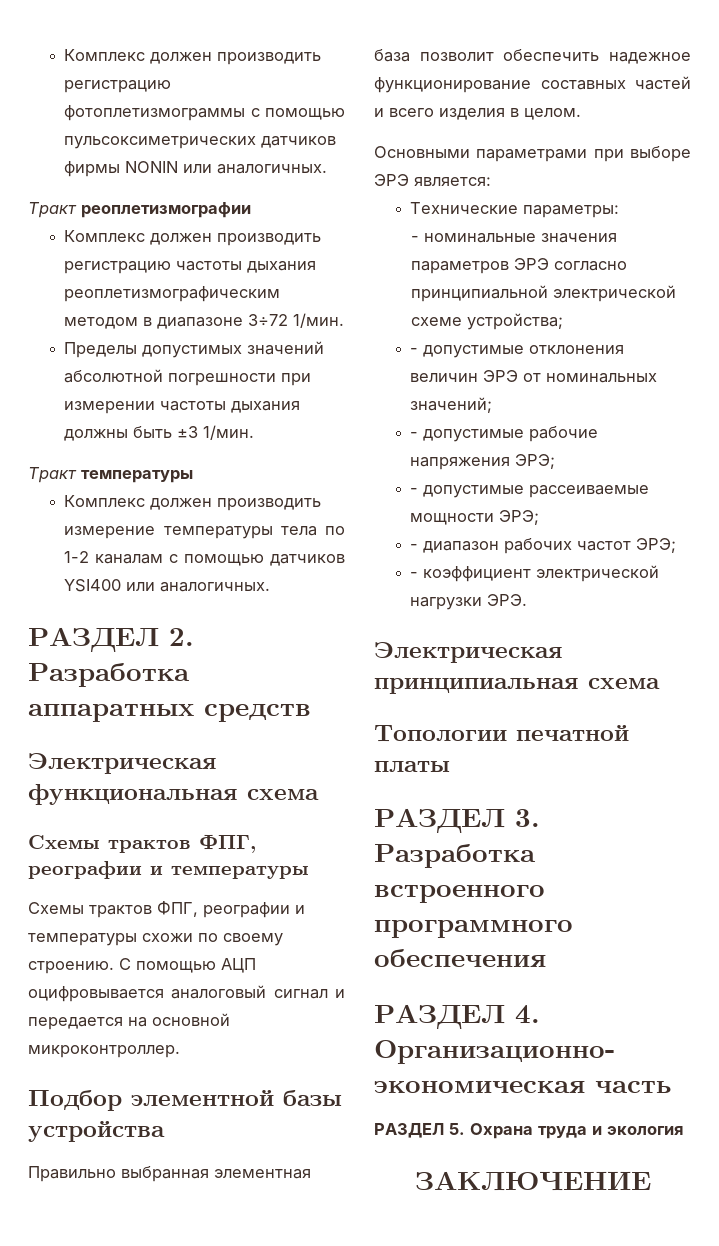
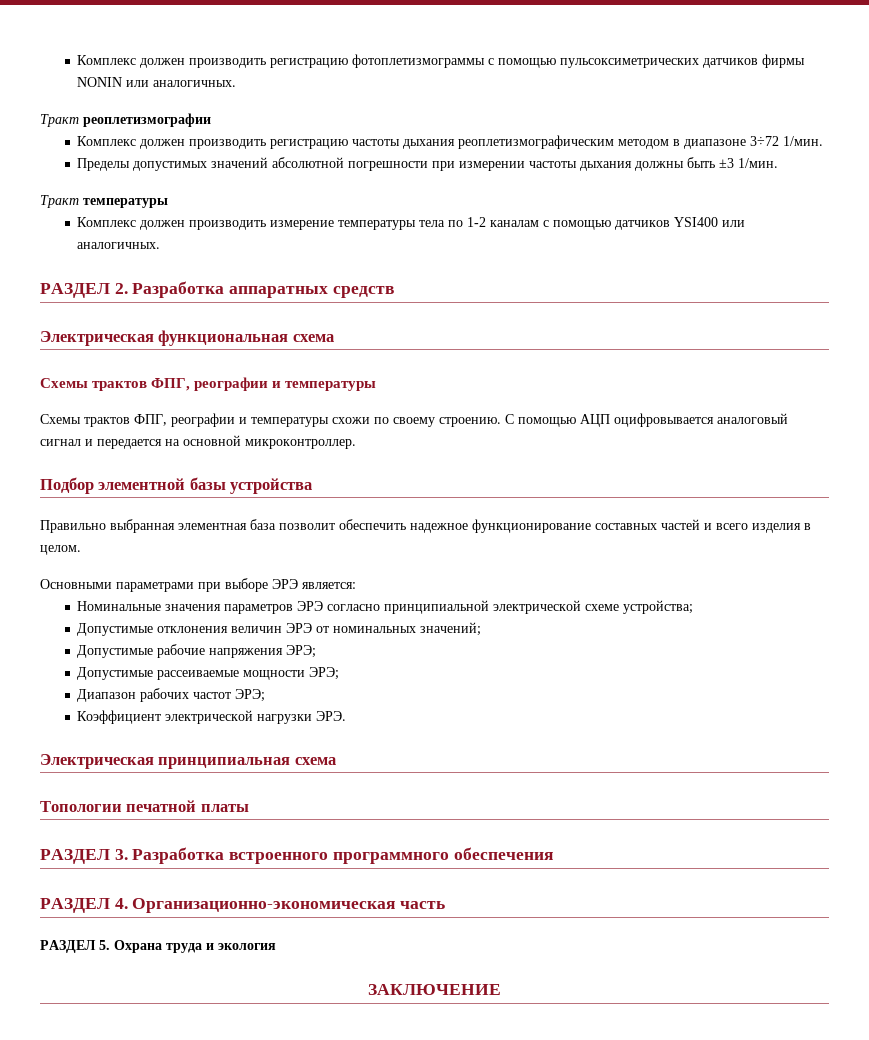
- Технические параметры:
- - номинальные значения параметров ЭРЭ согласно принципиальной электрической схеме устройства;
+ Номинальные значения параметров ЭРЭ согласно принципиальной электрической схеме устройства;
- - допустимые отклонения величин ЭРЭ от номинальных значений;
+ Допустимые отклонения величин ЭРЭ от номинальных значений;
- - допустимые рабочие напряжения ЭРЭ;
+ Допустимые рабочие напряжения ЭРЭ;
- - допустимые рассеиваемые мощности ЭРЭ;
+ Допустимые рассеиваемые мощности ЭРЭ;
- - диапазон рабочих частот ЭРЭ;
+ Диапазон рабочих частот ЭРЭ;
- - коэффициент электрической нагрузки ЭРЭ.
+ Коэффициент электрической нагрузки ЭРЭ.

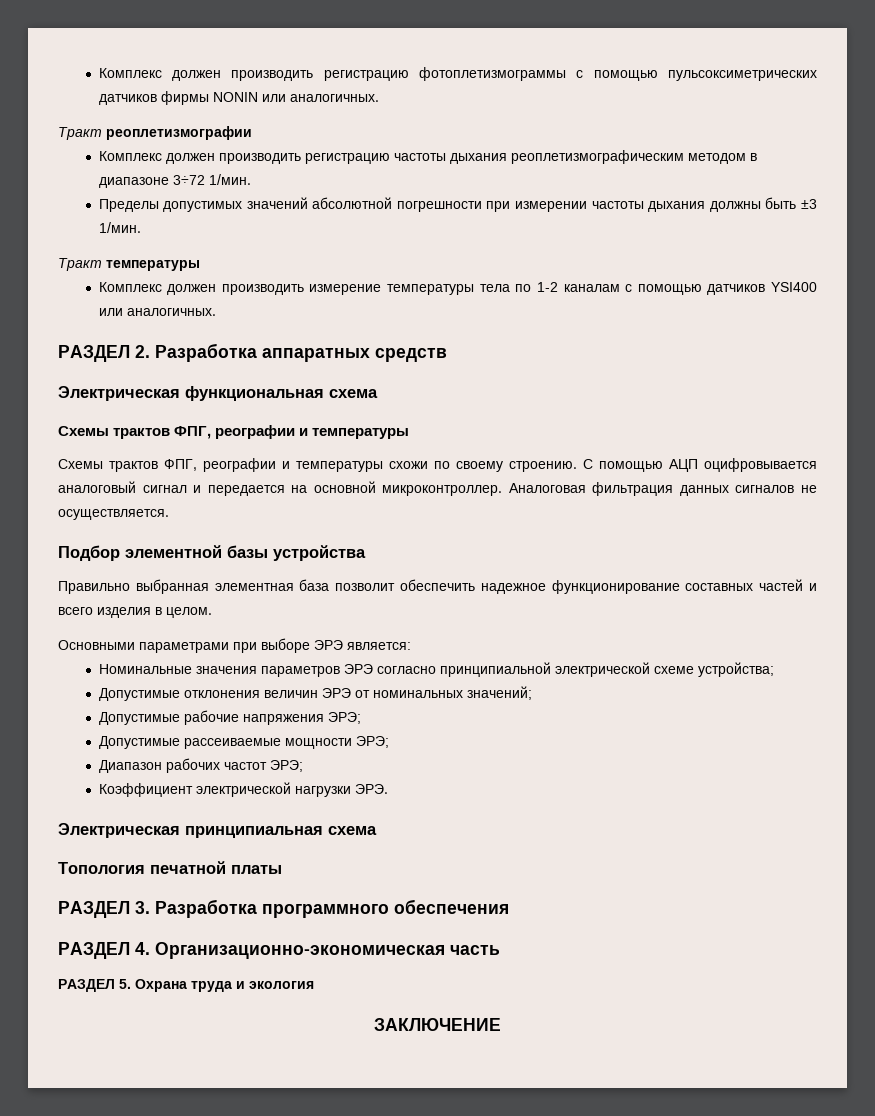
+ Аналоговая фильтрация данных сигналов не осуществляется.
- Топологии печатной платы
+ Топология печатной платы
- РАЗДЕЛ 3. Разработка встроенного программного обеспечения
+ РАЗДЕЛ 3. Разработка программного обеспечения

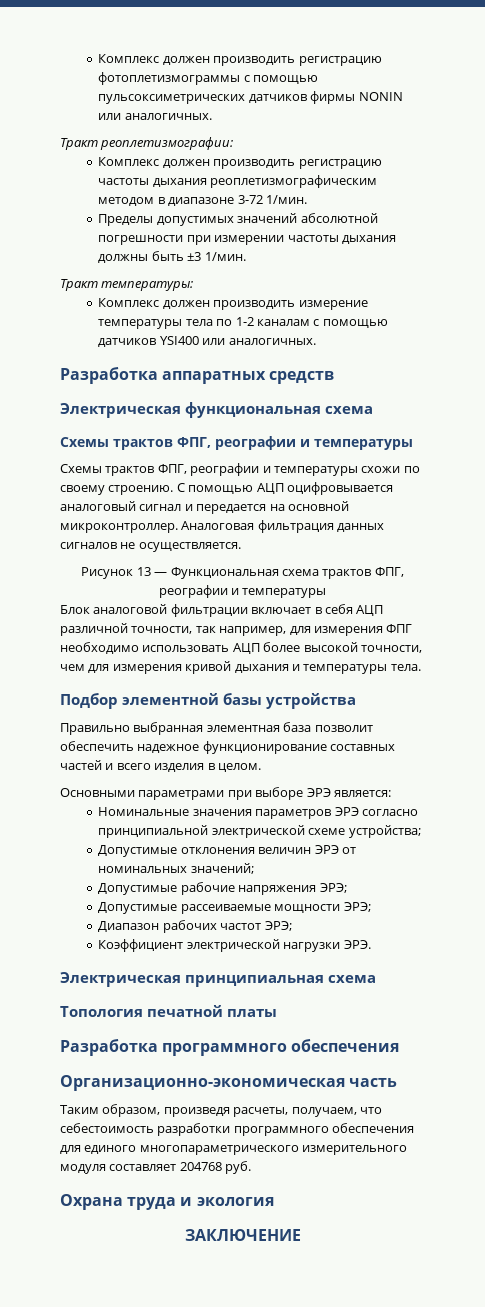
- Тракт реоплетизмографии
+ Тракт реоплетизмографии:
- Комплекс должен производить регистрацию частоты дыхания реоплетизмографическим методом в диапазоне 3÷72 1/мин.
+ Комплекс должен производить регистрацию частоты дыхания реоплетизмографическим методом в диапазоне 3-72 1/мин.
- Тракт температуры
+ Тракт температуры:
- РАЗДЕЛ 2. Разработка аппаратных средств
+ Разработка аппаратных средств
+ Рисунок 13 — Функциональная схема трактов ФПГ, реографии и температуры
+ Блок аналоговой фильтрации включает в себя АЦП различной точности, так например, для измерения ФПГ необходимо использовать АЦП более высокой точности, чем для измерения кривой дыхания и температуры тела.
- РАЗДЕЛ 3. Разработка программного обеспечения
+ Разработка программного обеспечения
- РАЗДЕЛ 4. Организационно-экономическая часть
+ Организационно-экономическая часть
- РАЗДЕЛ 5. Охрана труда и экология
+ Таким образом, произведя расчеты, получаем, что себестоимость разработки программного обеспечения для единого многопараметрического измерительного модуля составляет 204768 руб.
+ Охрана труда и экология

